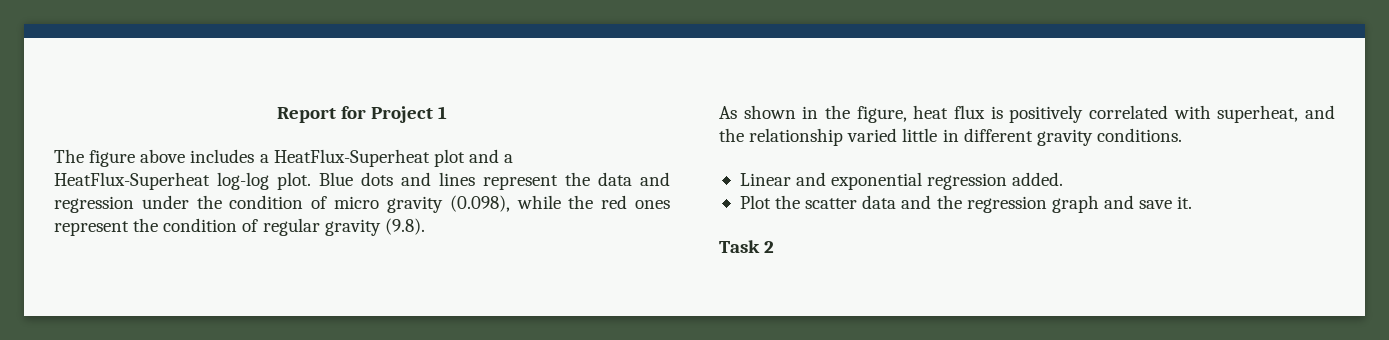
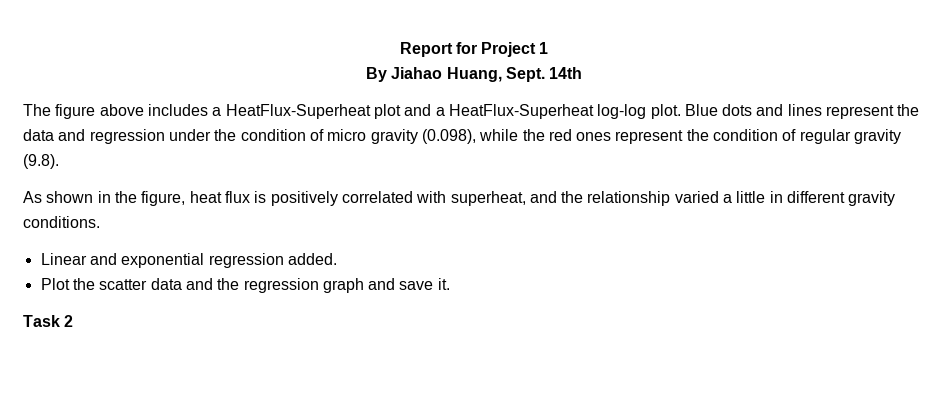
+ By Jiahao Huang, Sept. 14th
- As shown in the figure, heat flux is positively correlated with superheat, and the relationship varied little in different gravity conditions.
+ As shown in the figure, heat flux is positively correlated with superheat, and the relationship varied a little in different gravity conditions.

